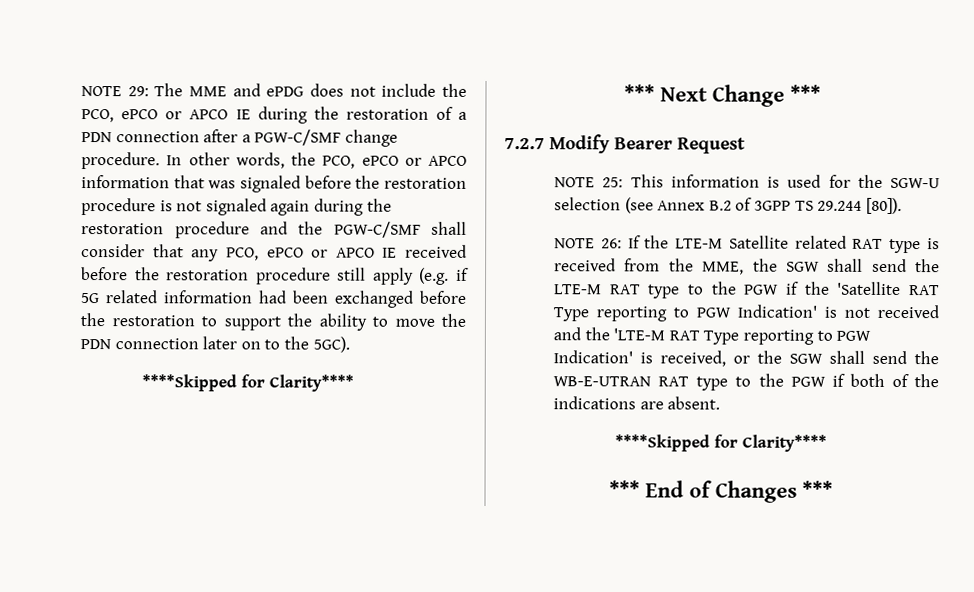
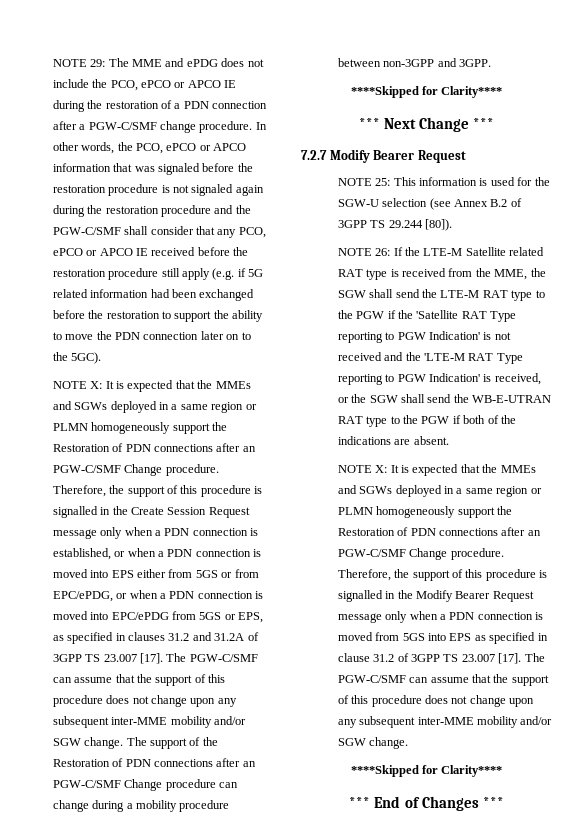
+ NOTE X: It is expected that the MMEs and SGWs deployed in a same region or PLMN homogeneously support the Restoration of PDN connections after an PGW-C/SMF Change procedure. Therefore, the support of this procedure is signalled in the Create Session Request message only when a PDN connection is established, or when a PDN connection is moved into EPS either from 5GS or from EPC/ePDG, or when a PDN connection is moved into EPC/ePDG from 5GS or EPS, as specified in clauses 31.2 and 31.2A of 3GPP TS 23.007 [17]. The PGW-C/SMF can assume that the support of this procedure does not change upon any subsequent inter-MME mobility and/or SGW change. The support of the Restoration of PDN connections after an PGW-C/SMF Change procedure can change during a mobility procedure between non-3GPP and 3GPP.
+ NOTE X: It is expected that the MMEs and SGWs deployed in a same region or PLMN homogeneously support the Restoration of PDN connections after an PGW-C/SMF Change procedure. Therefore, the support of this procedure is signalled in the Modify Bearer Request message only when a PDN connection is moved from 5GS into EPS as specified in clause 31.2 of 3GPP TS 23.007 [17]. The PGW-C/SMF can assume that the support of this procedure does not change upon any subsequent inter-MME mobility and/or SGW change.

